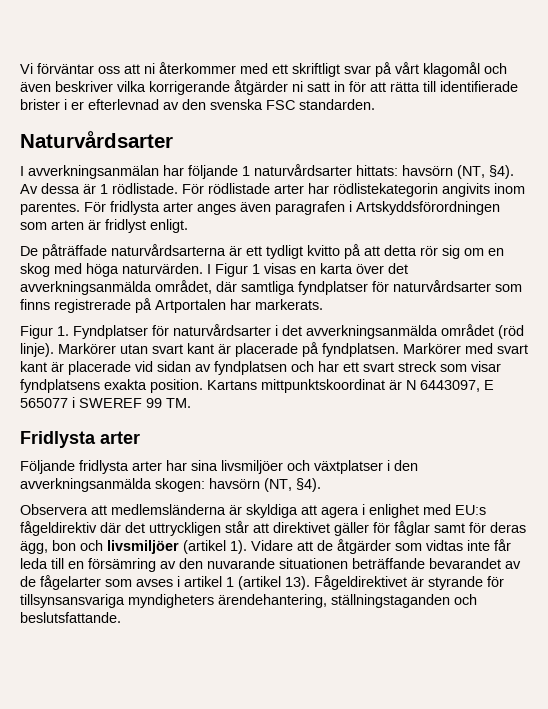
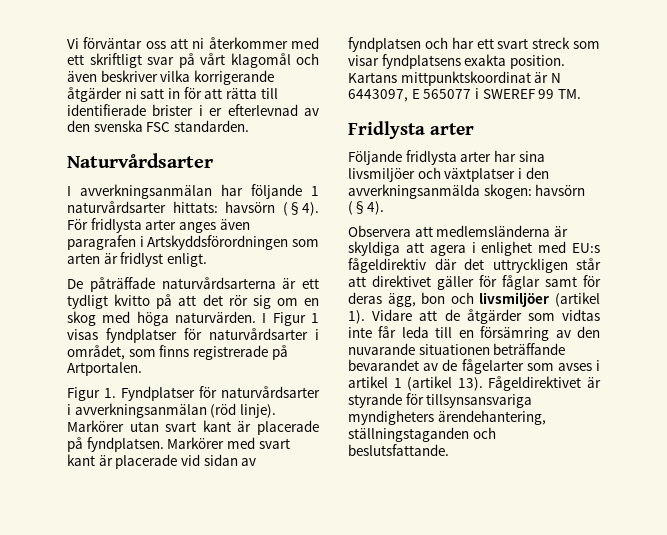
- I avverkningsanmälan har följande 1 naturvårdsarter hittats: havsörn (NT, §4). Av dessa är 1 rödlistade. För rödlistade arter har rödlistekategorin angivits inom parentes.
+ I avverkningsanmälan har följande 1 naturvårdsarter hittats: havsörn (§4).
- De påträffade naturvårdsarterna är ett tydligt kvitto på att detta rör sig om en skog med höga naturvärden.
+ De påträffade naturvårdsarterna är ett tydligt kvitto på att det rör sig om en skog med höga naturvärden.
- I Figur 1 visas en karta över det avverkningsanmälda området, där samtliga fyndplatser för naturvårdsarter som finns registrerade på Artportalen har markerats.
+ I Figur 1 visas fyndplatser för naturvårdsarter i området, som finns registrerade på Artportalen.
- Figur 1. Fyndplatser för naturvårdsarter i det avverkningsanmälda området (röd linje).
+ Figur 1. Fyndplatser för naturvårdsarter i avverkningsanmälan (röd linje).
- Följande fridlysta arter har sina livsmiljöer och växtplatser i den avverkningsanmälda skogen: havsörn (NT, §4).
+ Följande fridlysta arter har sina livsmiljöer och växtplatser i den avverkningsanmälda skogen: havsörn (§4).

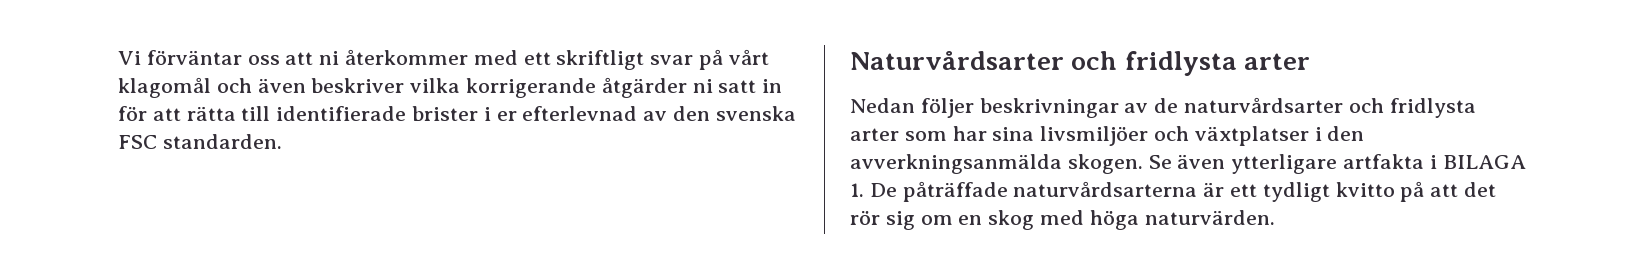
- Naturvårdsarter
- I avverkningsanmälan har följande 1 naturvårdsarter hittats: havsörn (§4). För fridlysta arter anges även paragrafen i Artskyddsförordningen som arten är fridlyst enligt.
- De påträffade naturvårdsarterna är ett tydligt kvitto på att det rör sig om en skog med höga naturvärden. I Figur 1 visas fyndplatser för naturvårdsarter i området, som finns registrerade på Artportalen.
- Figur 1. Fyndplatser för naturvårdsarter i avverkningsanmälan (röd linje). Markörer utan svart kant är placerade på fyndplatsen. Markörer med svart kant är placerade vid sidan av fyndplatsen och har ett svart streck som visar fyndplatsens exakta position. Kartans mittpunktskoordinat är N 6443097, E 565077 i SWEREF 99 TM.
- Fridlysta arter
- Följande fridlysta arter har sina livsmiljöer och växtplatser i den avverkningsanmälda skogen: havsörn (§4).
- Observera att medlemsländerna är skyldiga att agera i enlighet med EU:s fågeldirektiv där det uttryckligen står att direktivet gäller för fåglar samt för deras ägg, bon och livsmiljöer (artikel 1). Vidare att de åtgärder som vidtas inte får leda till en försämring av den nuvarande situationen beträffande bevarandet av de fågelarter som avses i artikel 1 (artikel 13). Fågeldirektivet är styrande för tillsynsansvariga myndigheters ärendehantering, ställningstaganden och beslutsfattande.
+ Naturvårdsarter och fridlysta arter
+ Nedan följer beskrivningar av de naturvårdsarter och fridlysta arter som har sina livsmiljöer och växtplatser i den avverkningsanmälda skogen. Se även ytterligare artfakta i BILAGA 1. De påträffade naturvårdsarterna är ett tydligt kvitto på att det rör sig om en skog med höga naturvärden.

